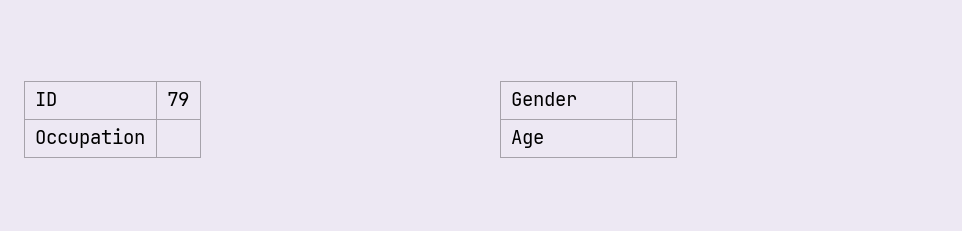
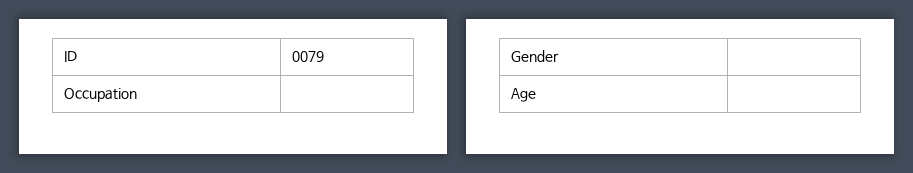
- ID | 79
+ ID | 0079

